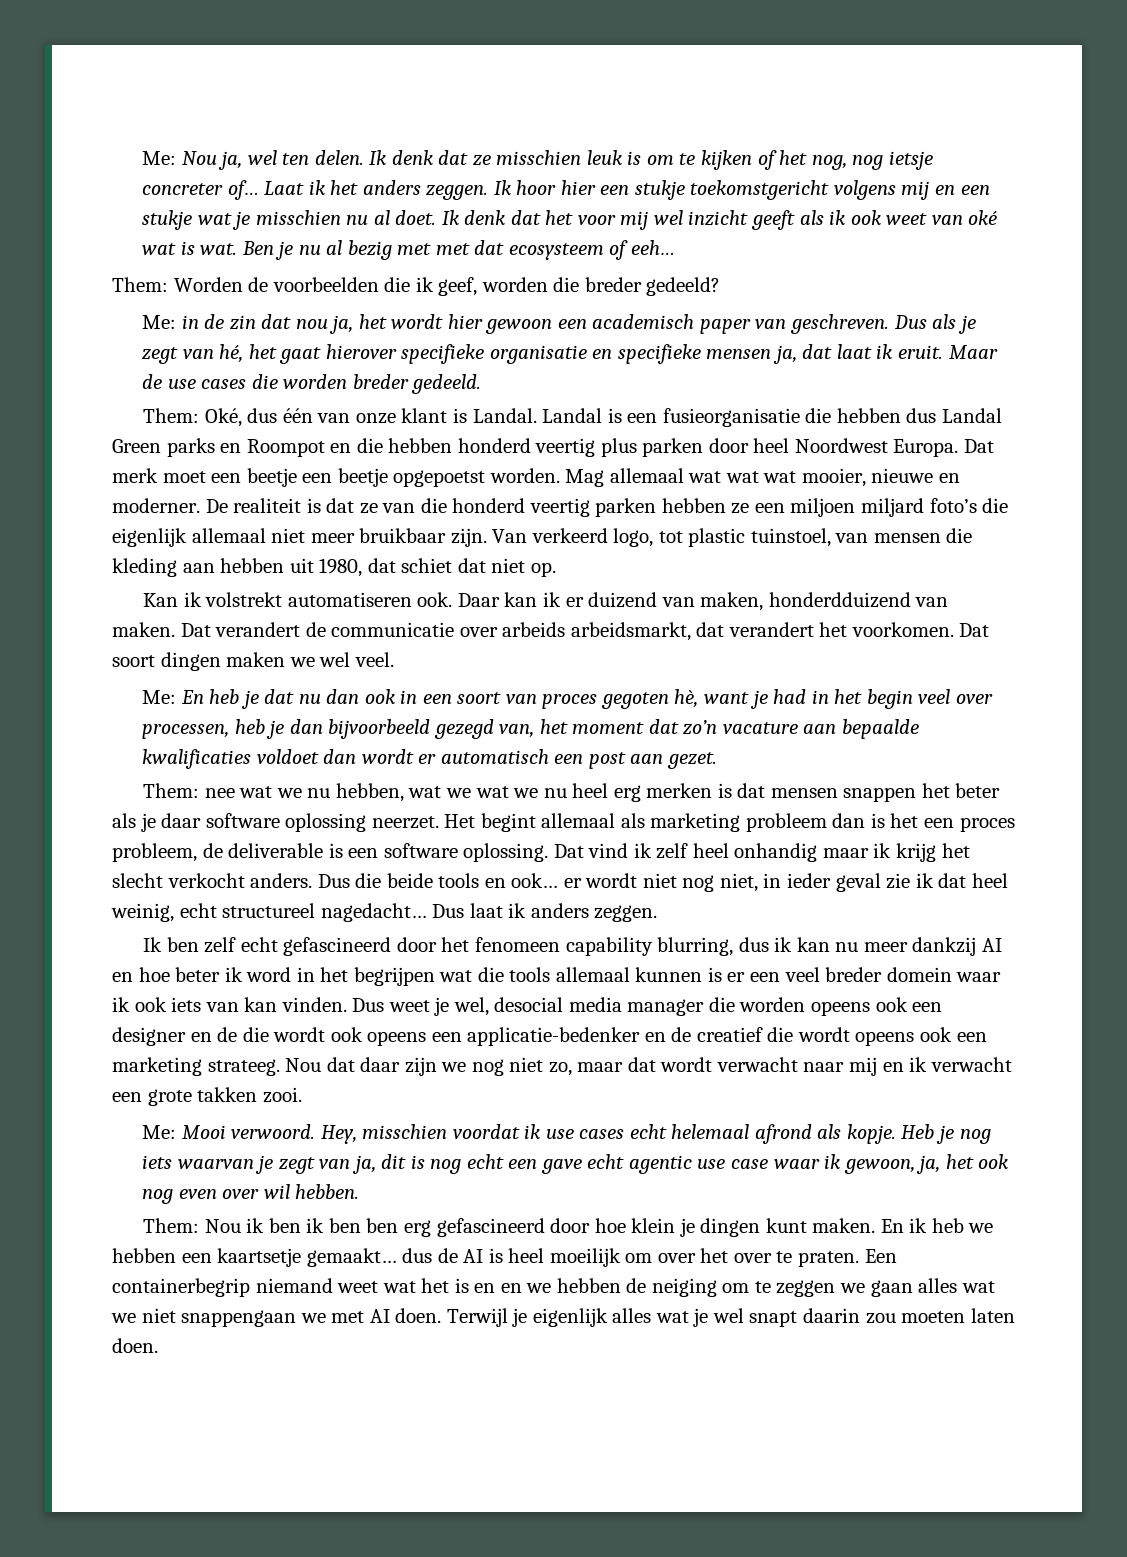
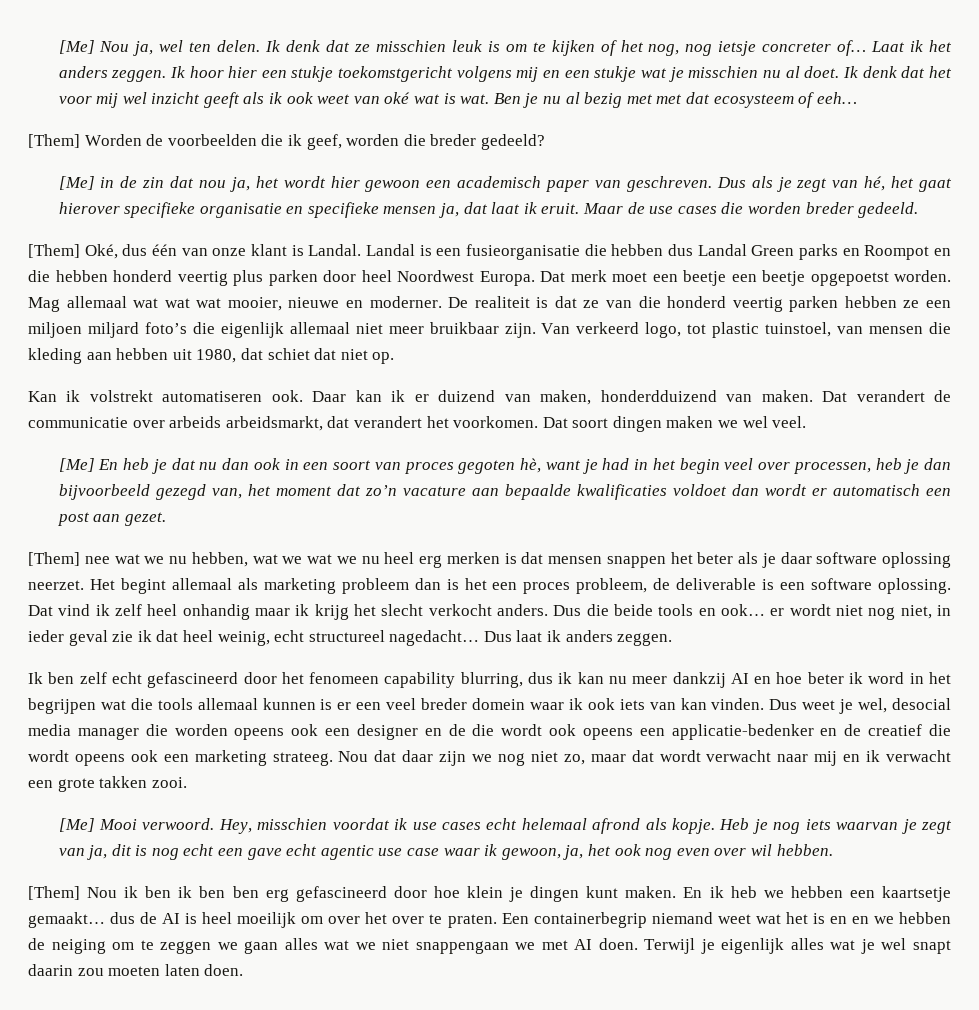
- Me: Nou ja, wel ten delen.
+ [Me] Nou ja, wel ten delen.
- Them: Worden de voorbeelden die ik geef, worden die breder gedeeld?
+ [Them] Worden de voorbeelden die ik geef, worden die breder gedeeld?
- Me: in de zin dat nou ja, het wordt hier gewoon een academisch paper van geschreven.
+ [Me] in de zin dat nou ja, het wordt hier gewoon een academisch paper van geschreven.
- Them: Oké, dus één van onze klant is Landal.
+ [Them] Oké, dus één van onze klant is Landal.
- Me: En heb je dat nu dan ook in een soort van proces gegoten hè, want je had in het begin veel over processen, heb je dan bijvoorbeeld gezegd van, het moment dat zo’n vacature aan bepaalde kwalificaties voldoet dan wordt er automatisch een post aan gezet.
+ [Me] En heb je dat nu dan ook in een soort van proces gegoten hè, want je had in het begin veel over processen, heb je dan bijvoorbeeld gezegd van, het moment dat zo’n vacature aan bepaalde kwalificaties voldoet dan wordt er automatisch een post aan gezet.
- Them: nee wat we nu hebben, wat we wat we nu heel erg merken is dat mensen snappen het beter als je daar software oplossing neerzet.
+ [Them] nee wat we nu hebben, wat we wat we nu heel erg merken is dat mensen snappen het beter als je daar software oplossing neerzet.
- Me: Mooi verwoord.
+ [Me] Mooi verwoord.
- Them: Nou ik ben ik ben ben erg gefascineerd door hoe klein je dingen kunt maken.
+ [Them] Nou ik ben ik ben ben erg gefascineerd door hoe klein je dingen kunt maken.

